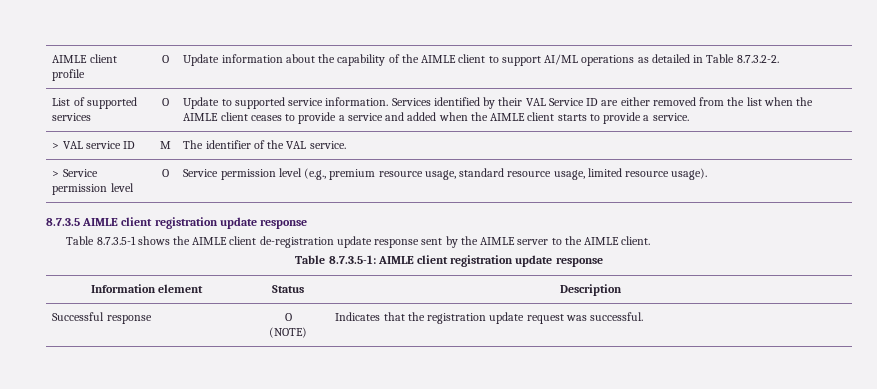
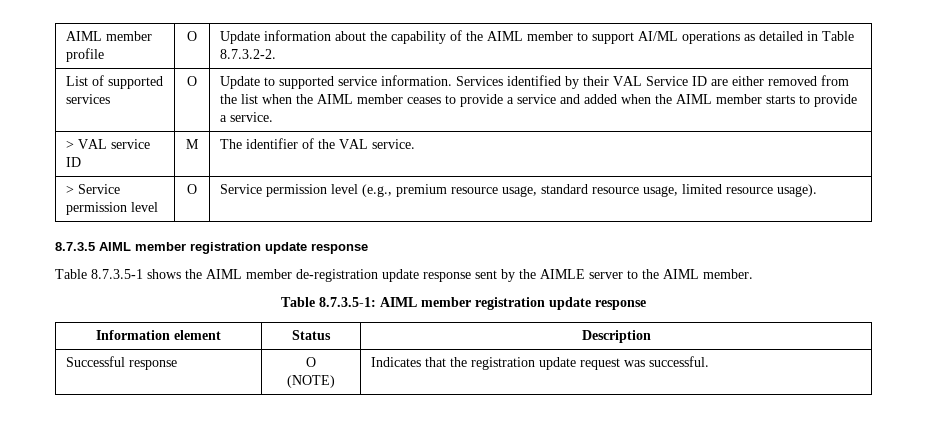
- AIMLE client profile | O | Update information about the capability of the AIMLE client to support AI/ML operations as detailed in Table 8.7.3.2-2.
+ AIML member profile | O | Update information about the capability of the AIML member to support AI/ML operations as detailed in Table 8.7.3.2-2.
- Services identified by their VAL Service ID are either removed from the list when the AIMLE client ceases to provide a service and added when the AIMLE client starts to provide a service.
+ Services identified by their VAL Service ID are either removed from the list when the AIML member ceases to provide a service and added when the AIML member starts to provide a service.
- 8.7.3.5 AIMLE client registration update response
+ 8.7.3.5 AIML member registration update response
- Table 8.7.3.5-1 shows the AIMLE client de-registration update response sent by the AIMLE server to the AIMLE client.
+ Table 8.7.3.5-1 shows the AIML member de-registration update response sent by the AIMLE server to the AIML member.
- Table 8.7.3.5-1: AIMLE client registration update response
+ Table 8.7.3.5-1: AIML member registration update response

